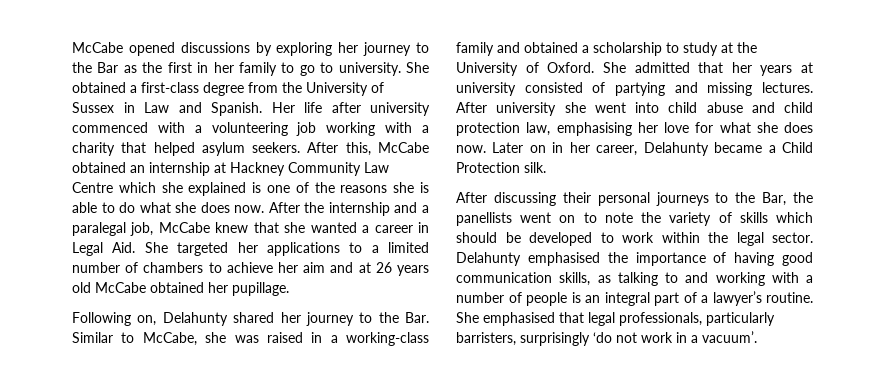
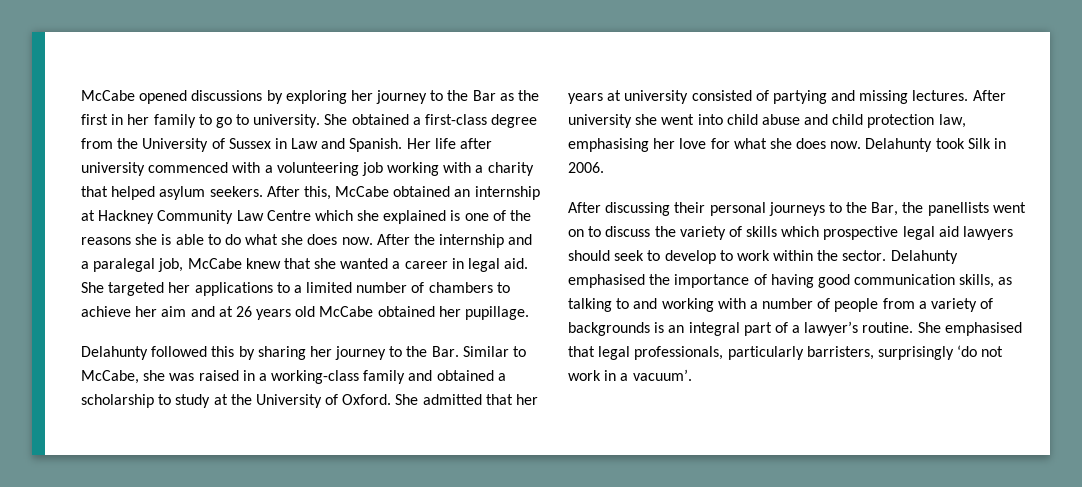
- After the internship and a paralegal job, McCabe knew that she wanted a career in Legal Aid. She targeted her applications to a limited number of chambers to achieve her aim and at 26 years old McCabe obtained her pupillage.
+ After the internship and a paralegal job, McCabe knew that she wanted a career in legal aid. She targeted her applications to a limited number of chambers to achieve her aim and at 26 years old McCabe obtained her pupillage.
- Following on, Delahunty shared her journey to the Bar. Similar to McCabe, she was raised in a working-class family and obtained a scholarship to study at the University of Oxford.
+ Delahunty followed this by sharing her journey to the Bar. Similar to McCabe, she was raised in a working-class family and obtained a scholarship to study at the University of Oxford.
- Later on in her career, Delahunty became a Child Protection silk.
+ Delahunty took Silk in 2006.
- After discussing their personal journeys to the Bar, the panellists went on to note the variety of skills which should be developed to work within the legal sector.
+ After discussing their personal journeys to the Bar, the panellists went on to discuss the variety of skills which prospective legal aid lawyers should seek to develop to work within the sector.
- Delahunty emphasised the importance of having good communication skills, as talking to and working with a number of people is an integral part of a lawyer’s routine.
+ Delahunty emphasised the importance of having good communication skills, as talking to and working with a number of people from a variety of backgrounds is an integral part of a lawyer’s routine.

